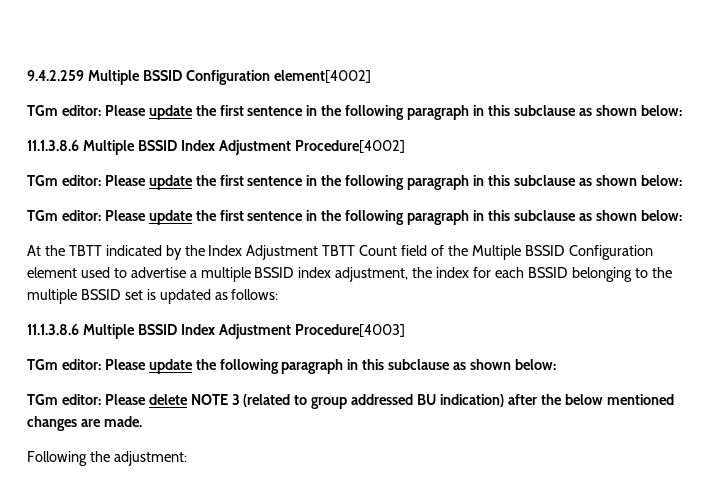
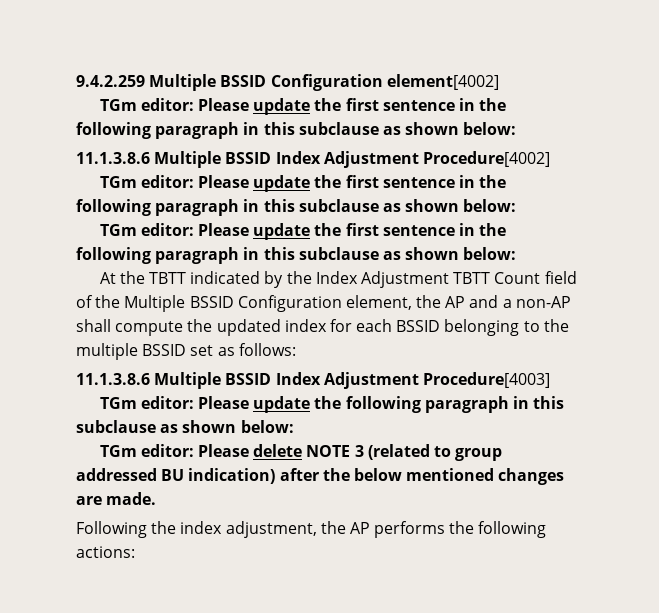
- At the TBTT indicated by the Index Adjustment TBTT Count field of the Multiple BSSID Configuration element used to advertise a multiple BSSID index adjustment, the index for each BSSID belonging to the multiple BSSID set is updated as follows:
+ At the TBTT indicated by the Index Adjustment TBTT Count field of the Multiple BSSID Configuration element, the AP and a non-AP shall compute the updated index for each BSSID belonging to the multiple BSSID set as follows:
- Following the adjustment:
+ Following the index adjustment, the AP performs the following actions:

